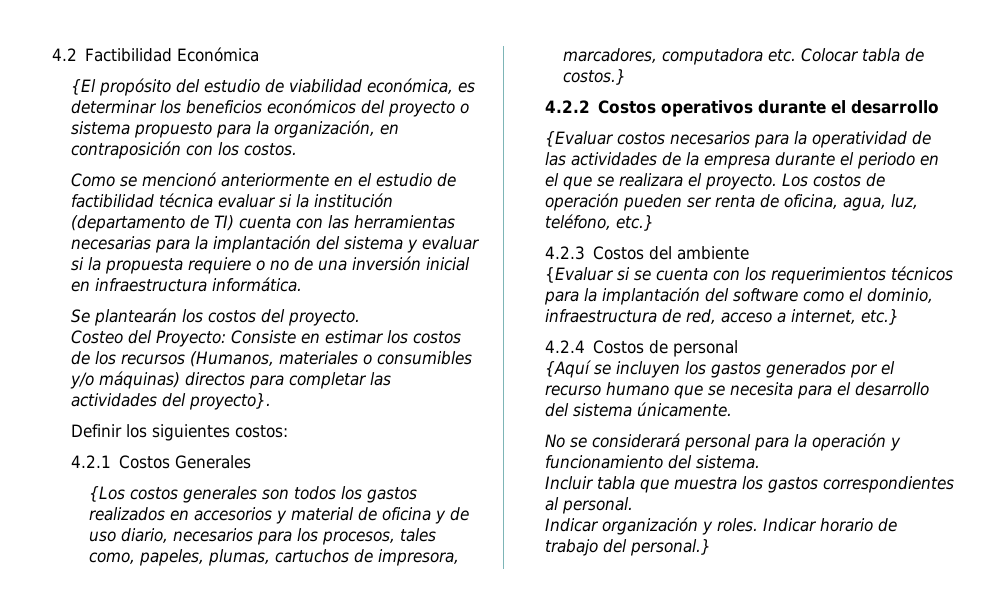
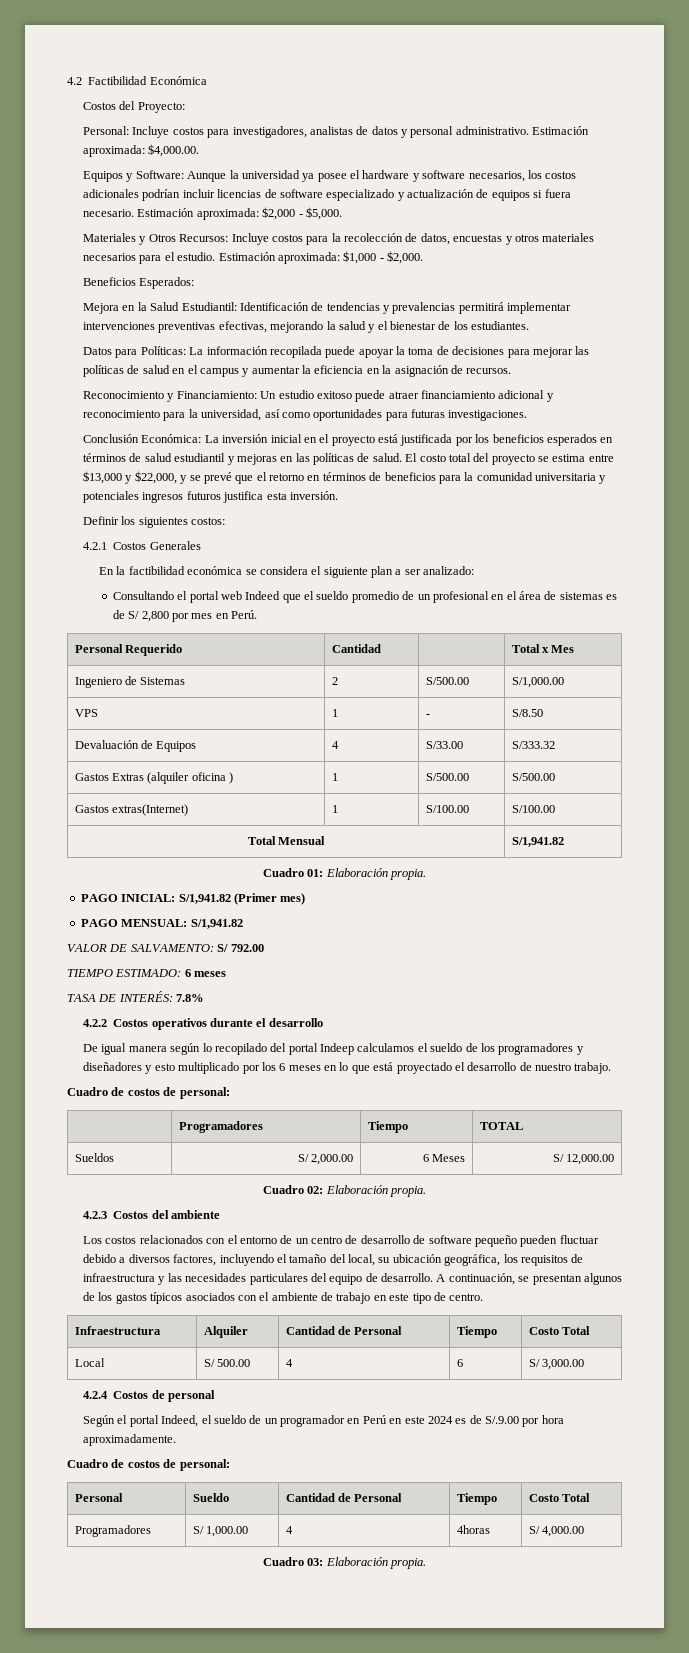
- {El propósito del estudio de viabilidad económica, es determinar los beneficios económicos del proyecto o sistema propuesto para la organización, en contraposición con los costos.
- Como se mencionó anteriormente en el estudio de factibilidad técnica evaluar si la institución (departamento de TI) cuenta con las herramientas necesarias para la implantación del sistema y evaluar si la propuesta requiere o no de una inversión inicial en infraestructura informática.
- Se plantearán los costos del proyecto.
- Costeo del Proyecto: Consiste en estimar los costos de los recursos (Humanos, materiales o consumibles y/o máquinas) directos para completar las actividades del proyecto}.
+ Costos del Proyecto:
+ Personal: Incluye costos para investigadores, analistas de datos y personal administrativo. Estimación aproximada: $4,000.00.
+ Equipos y Software: Aunque la universidad ya posee el hardware y software necesarios, los costos adicionales podrían incluir licencias de software especializado y actualización de equipos si fuera necesario. Estimación aproximada: $2,000 - $5,000.
+ Materiales y Otros Recursos: Incluye costos para la recolección de datos, encuestas y otros materiales necesarios para el estudio. Estimación aproximada: $1,000 - $2,000.
+ Beneficios Esperados:
+ Mejora en la Salud Estudiantil: Identificación de tendencias y prevalencias permitirá implementar intervenciones preventivas efectivas, mejorando la salud y el bienestar de los estudiantes.
+ Datos para Políticas: La información recopilada puede apoyar la toma de decisiones para mejorar las políticas de salud en el campus y aumentar la eficiencia en la asignación de recursos.
+ Reconocimiento y Financiamiento: Un estudio exitoso puede atraer financiamiento adicional y reconocimiento para la universidad, así como oportunidades para futuras investigaciones.
+ Conclusión Económica: La inversión inicial en el proyecto está justificada por los beneficios esperados en términos de salud estudiantil y mejoras en las políticas de salud. El costo total del proyecto se estima entre $13,000 y $22,000, y se prevé que el retorno en términos de beneficios para la comunidad universitaria y potenciales ingresos futuros justifica esta inversión.
- {Los costos generales son todos los gastos realizados en accesorios y material de oficina y de uso diario, necesarios para los procesos, tales como, papeles, plumas, cartuchos de impresora, marcadores, computadora etc. Colocar tabla de costos.}
+ En la factibilidad económica se considera el siguiente plan a ser analizado:
+ Consultando el portal web Indeed que el sueldo promedio de un profesional en el área de sistemas es de S/ 2,800 por mes en Perú.
+ Personal Requerido | Cantidad | | Total x Mes
+ Ingeniero de Sistemas | 2 | S/500.00 | S/1,000.00
+ VPS | 1 | - | S/8.50
+ Devaluación de Equipos | 4 | S/33.00 | S/333.32
+ Gastos Extras (alquiler oficina ) | 1 | S/500.00 | S/500.00
+ Gastos extras(Internet) | 1 | S/100.00 | S/100.00
+ Total Mensual | S/1,941.82
+ Cuadro 01: Elaboración propia.
+ PAGO INICIAL: S/1,941.82 (Primer mes)
+ PAGO MENSUAL: S/1,941.82
+ VALOR DE SALVAMENTO: S/ 792.00
+ TIEMPO ESTIMADO: 6 meses
+ TASA DE INTERÉS: 7.8%
- {Evaluar costos necesarios para la operatividad de las actividades de la empresa durante el periodo en el que se realizara el proyecto. Los costos de operación pueden ser renta de oficina, agua, luz, teléfono, etc.}
+ De igual manera según lo recopilado del portal Indeep calculamos el sueldo de los programadores y diseñadores y esto multiplicado por los 6 meses en lo que está proyectado el desarrollo de nuestro trabajo.
+ Cuadro de costos de personal:
+ | Programadores | Tiempo | TOTAL
+ Sueldos | S/ 2,000.00 | 6 Meses | S/ 12,000.00
+ Cuadro 02: Elaboración propia.
  4.2.3 Costos del ambiente
- {Evaluar si se cuenta con los requerimientos técnicos para la implantación del software como el dominio, infraestructura de red, acceso a internet, etc.}
+ Los costos relacionados con el entorno de un centro de desarrollo de software pequeño pueden fluctuar debido a diversos factores, incluyendo el tamaño del local, su ubicación geográfica, los requisitos de infraestructura y las necesidades particulares del equipo de desarrollo. A continuación, se presentan algunos de los gastos típicos asociados con el ambiente de trabajo en este tipo de centro.
+ Infraestructura | Alquiler | Cantidad de Personal | Tiempo | Costo Total
+ Local | S/ 500.00 | 4 | 6 | S/ 3,000.00
  4.2.4 Costos de personal
- {Aquí se incluyen los gastos generados por el recurso humano que se necesita para el desarrollo del sistema únicamente.
- No se considerará personal para la operación y funcionamiento del sistema.
- Incluir tabla que muestra los gastos correspondientes al personal.
- Indicar organización y roles. Indicar horario de trabajo del personal.}
+ Según el portal Indeed, el sueldo de un programador en Perú en este 2024 es de S/.9.00 por hora aproximadamente.
+ Cuadro de costos de personal:
+ Personal | Sueldo | Cantidad de Personal | Tiempo | Costo Total
+ Programadores | S/ 1,000.00 | 4 | 4horas | S/ 4,000.00
+ Cuadro 03: Elaboración propia.

